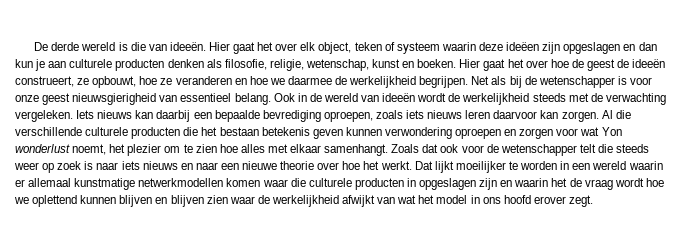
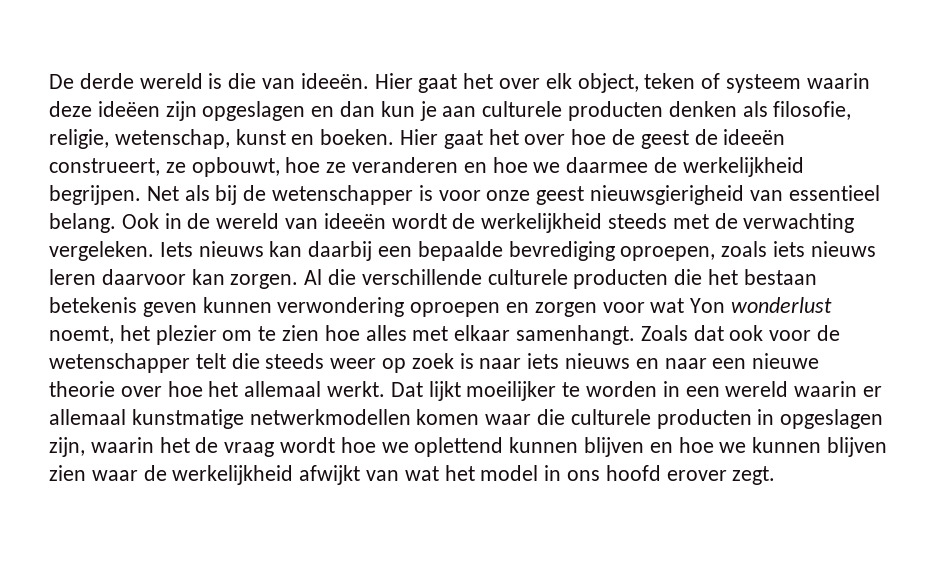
- Zoals dat ook voor de wetenschapper telt die steeds weer op zoek is naar iets nieuws en naar een nieuwe theorie over hoe het werkt.
+ Zoals dat ook voor de wetenschapper telt die steeds weer op zoek is naar iets nieuws en naar een nieuwe theorie over hoe het allemaal werkt.
- Dat lijkt moeilijker te worden in een wereld waarin er allemaal kunstmatige netwerkmodellen komen waar die culturele producten in opgeslagen zijn en waarin het de vraag wordt hoe we oplettend kunnen blijven en blijven zien waar de werkelijkheid afwijkt van wat het model in ons hoofd erover zegt.
+ Dat lijkt moeilijker te worden in een wereld waarin er allemaal kunstmatige netwerkmodellen komen waar die culturele producten in opgeslagen zijn, waarin het de vraag wordt hoe we oplettend kunnen blijven en hoe we kunnen blijven zien waar de werkelijkheid afwijkt van wat het model in ons hoofd erover zegt.

